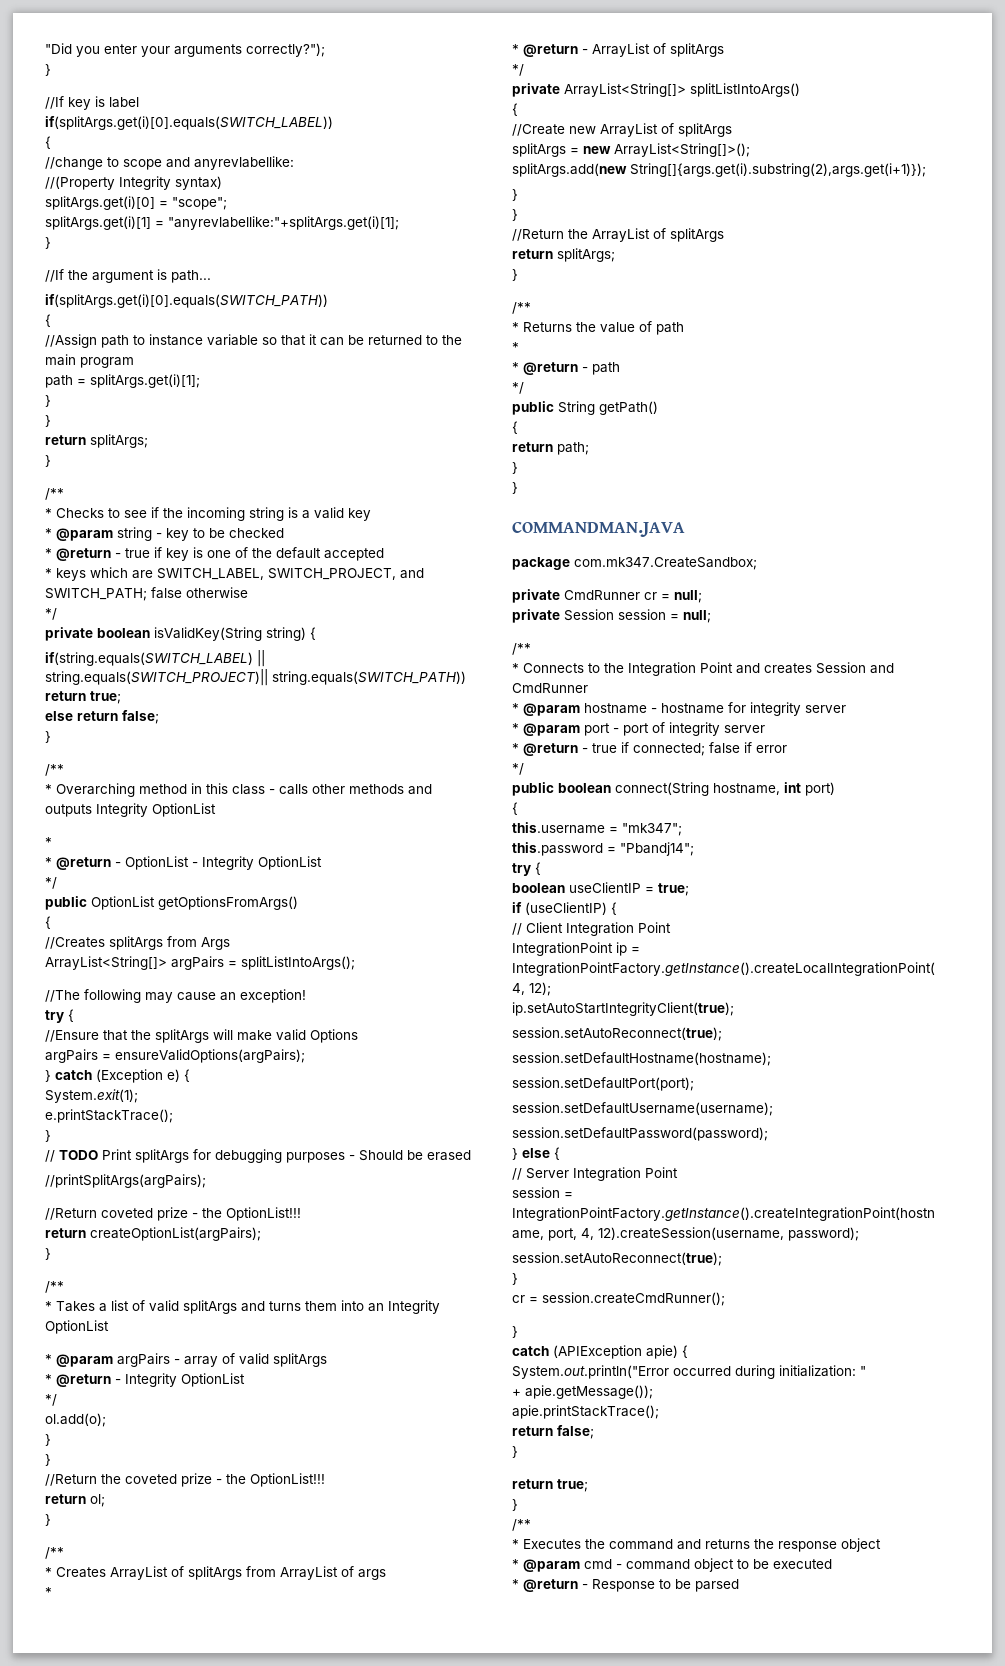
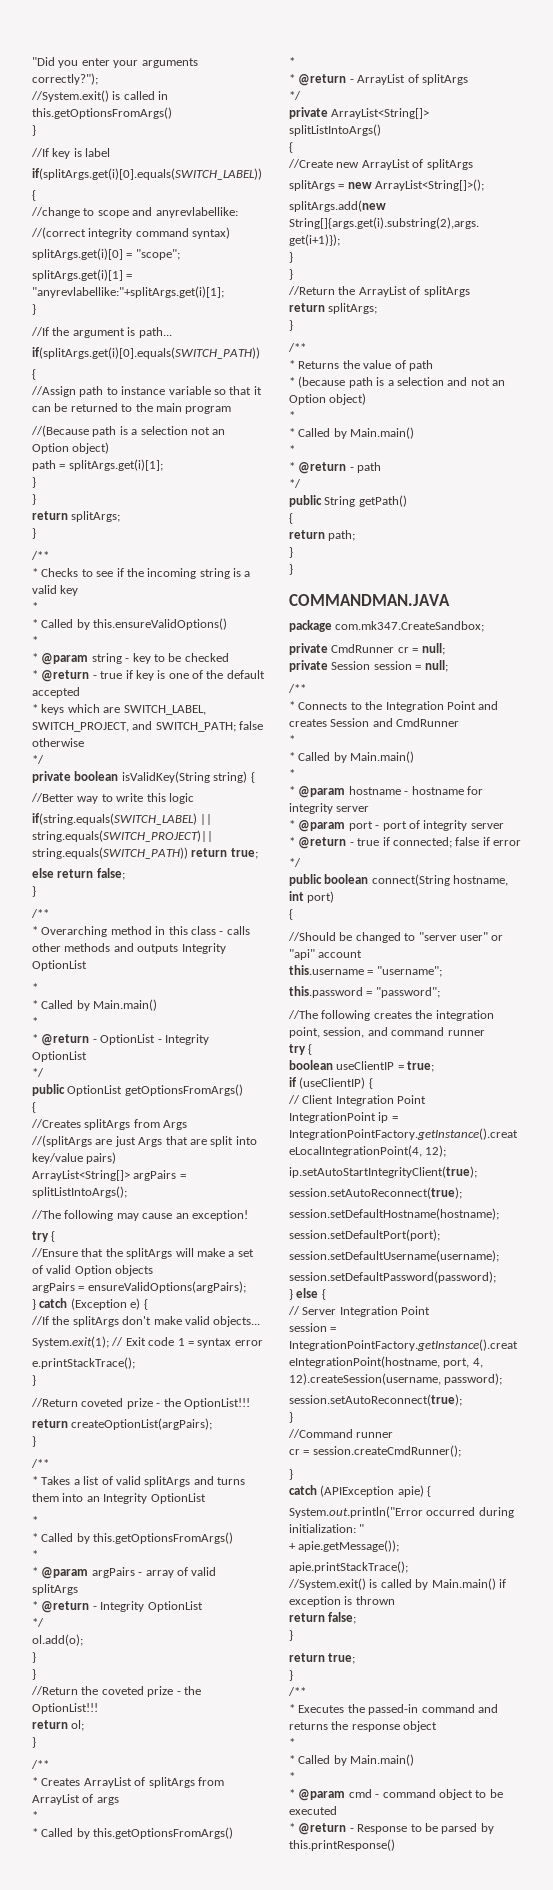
+ //System.exit() is called in this.getOptionsFromArgs()
- //(Property Integrity syntax)
+ //(correct integrity command syntax)
+ //(Because path is a selection not an Option object)
  * Checks to see if the incoming string is a valid key
+ *
+ * Called by this.ensureValidOptions()
+ *
+ //Better way to write this logic
  * Overarching method in this class - calls other methods and outputs Integrity OptionList
+ *
+ * Called by Main.main()
+ //(splitArgs are just Args that are split into key/value pairs)
- //Ensure that the splitArgs will make valid Options
+ //Ensure that the splitArgs will make a set of valid Option objects
- System.exit(1);
+ //If the splitArgs don't make valid objects...
+ System.exit(1); // Exit code 1 = syntax error
  e.printStackTrace();
  }
- // TODO Print splitArgs for debugging purposes - Should be erased
- //printSplitArgs(argPairs);
  * Takes a list of valid splitArgs and turns them into an Integrity OptionList
+ *
+ * Called by this.getOptionsFromArgs()
+ *
  * Creates ArrayList of splitArgs from ArrayList of args
+ *
+ * Called by this.getOptionsFromArgs()
+ * (because path is a selection and not an Option object)
+ *
+ * Called by Main.main()
  * Connects to the Integration Point and creates Session and CmdRunner
+ *
+ * Called by Main.main()
+ *
+ //Should be changed to "server user" or "api" account
- this.username = "mk347";
+ this.username = "username";
- this.password = "Pbandj14";
+ this.password = "password";
+ //The following creates the integration point, session, and command runner
+ //Command runner
+ //System.exit() is called by Main.main() if exception is thrown
- * Executes the command and returns the response object
+ * Executes the passed-in command and returns the response object
+ *
+ * Called by Main.main()
+ *
- * @return - Response to be parsed
+ * @return - Response to be parsed by this.printResponse()

